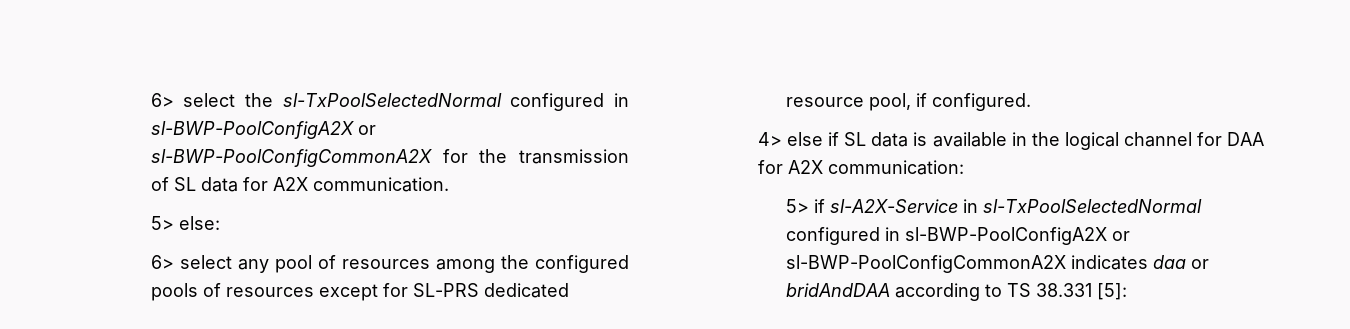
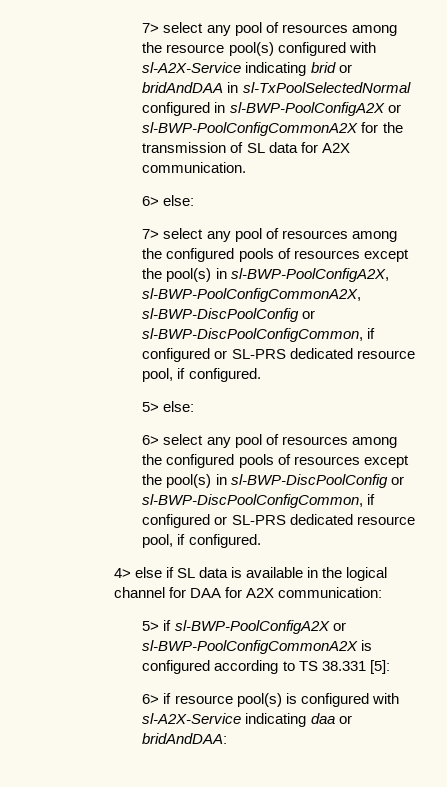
- 6> select the sl-TxPoolSelectedNormal configured in sl-BWP-PoolConfigA2X or sl-BWP-PoolConfigCommonA2X for the transmission of SL data for A2X communication.
+ 7> select any pool of resources among the resource pool(s) configured with sl-A2X-Service indicating brid or bridAndDAA in sl-TxPoolSelectedNormal configured in sl-BWP-PoolConfigA2X or sl-BWP-PoolConfigCommonA2X for the transmission of SL data for A2X communication.
+ 6> else:
+ 7> select any pool of resources among the configured pools of resources except the pool(s) in sl-BWP-PoolConfigA2X, sl-BWP-PoolConfigCommonA2X, sl-BWP-DiscPoolConfig or sl-BWP-DiscPoolConfigCommon, if configured or SL-PRS dedicated resource pool, if configured.
- 6> select any pool of resources among the configured pools of resources except for SL-PRS dedicated resource pool, if configured.
+ 6> select any pool of resources among the configured pools of resources except the pool(s) in sl-BWP-DiscPoolConfig or sl-BWP-DiscPoolConfigCommon, if configured or SL-PRS dedicated resource pool, if configured.
- 5> if sl-A2X-Service in sl-TxPoolSelectedNormal configured in sl-BWP-PoolConfigA2X or sl-BWP-PoolConfigCommonA2X indicates daa or bridAndDAA according to TS 38.331 [5]:
+ 5> if sl-BWP-PoolConfigA2X or sl-BWP-PoolConfigCommonA2X is configured according to TS 38.331 [5]:
+ 6> if resource pool(s) is configured with sl-A2X-Service indicating daa or bridAndDAA:

